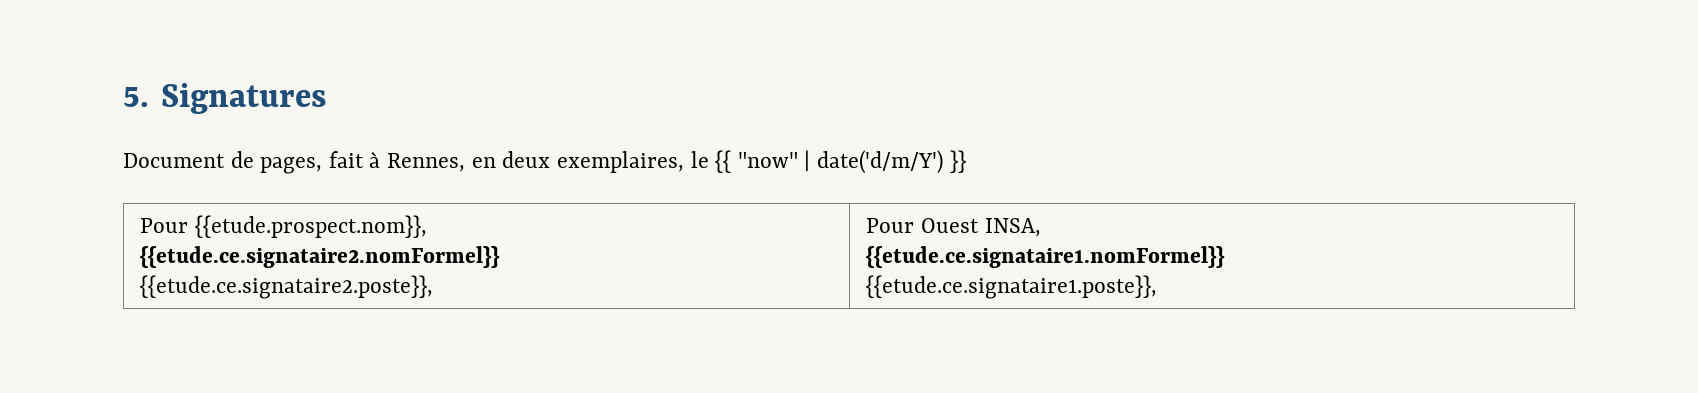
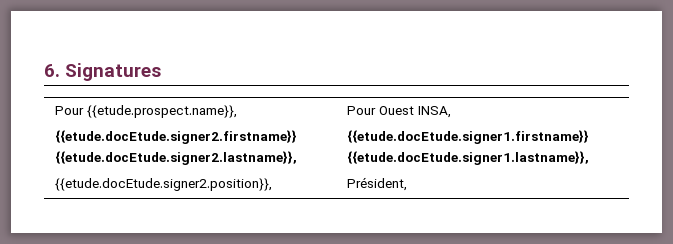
- 5. Signatures
+ 6. Signatures
- Document de pages, fait à Rennes, en deux exemplaires, le {{ "now" | date('d/m/Y') }}
- Pour {{etude.prospect.nom}},
- {{etude.ce.signataire2.nomFormel}}
- {{etude.ce.signataire2.poste}}, | Pour Ouest INSA,
- {{etude.ce.signataire1.nomFormel}}
- {{etude.ce.signataire1.poste}},
+ Pour {{etude.prospect.name}},
+ {{etude.docEtude.signer2.firstname}} {{etude.docEtude.signer2.lastname}},
+ {{etude.docEtude.signer2.position}}, | Pour Ouest INSA,
+ {{etude.docEtude.signer1.firstname}} {{etude.docEtude.signer1.lastname}},
+ Président,

